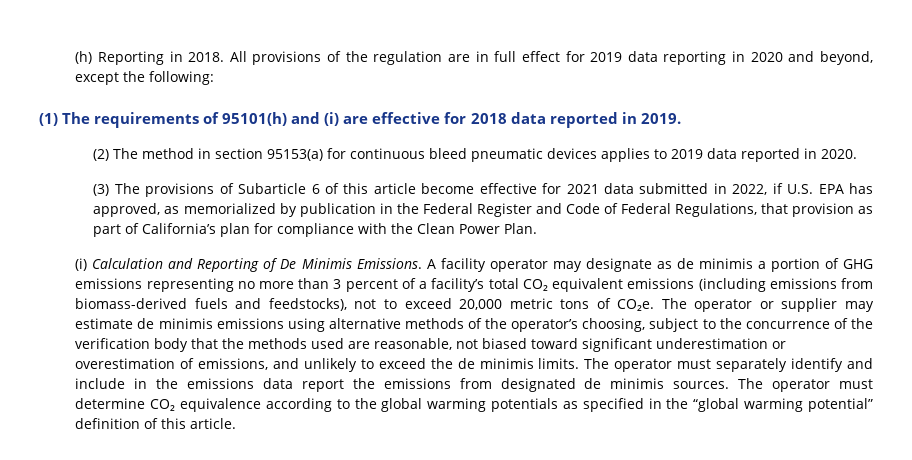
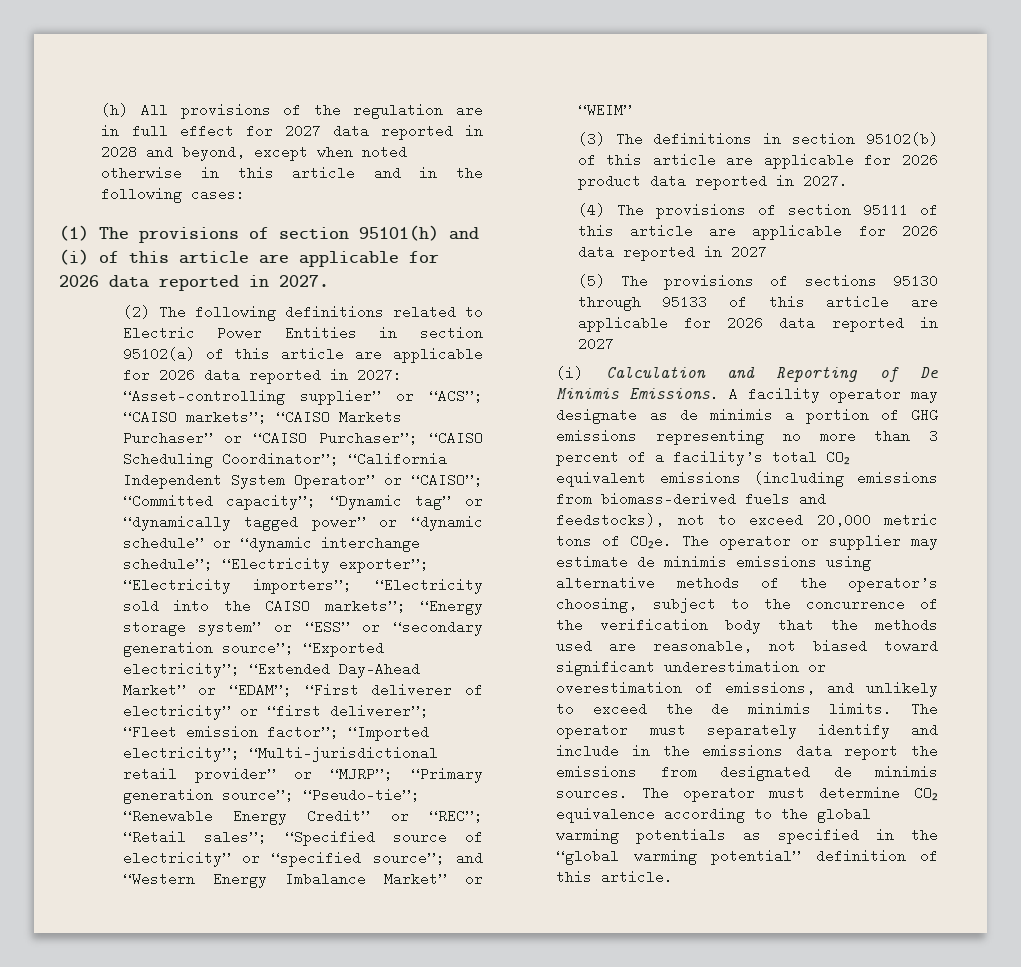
- (h) Reporting in 2018. All provisions of the regulation are in full effect for 2019 data reporting in 2020 and beyond, except the following:
- (1) The requirements of 95101(h) and (i) are effective for 2018 data reported in 2019.
+ (h) All provisions of the regulation are in full effect for 2027 data reported in 2028 and beyond, except when noted otherwise in this article and in the following cases:
+ (1) The provisions of section 95101(h) and (i) of this article are applicable for 2026 data reported in 2027.
- (2) The method in section 95153(a) for continuous bleed pneumatic devices applies to 2019 data reported in 2020.
- (3) The provisions of Subarticle 6 of this article become effective for 2021 data submitted in 2022, if U.S. EPA has approved, as memorialized by publication in the Federal Register and Code of Federal Regulations, that provision as part of California’s plan for compliance with the Clean Power Plan.
+ (2) The following definitions related to Electric Power Entities in section 95102(a) of this article are applicable for 2026 data reported in 2027: “Asset-controlling supplier” or “ACS”; “CAISO markets”; “CAISO Markets Purchaser” or “CAISO Purchaser”; “CAISO Scheduling Coordinator”; “California Independent System Operator” or “CAISO”; “Committed capacity”; “Dynamic tag” or “dynamically tagged power” or “dynamic schedule” or “dynamic interchange schedule”; “Electricity exporter”; “Electricity importers”; “Electricity sold into the CAISO markets”; “Energy storage system” or “ESS” or “secondary generation source”; “Exported electricity”; “Extended Day-Ahead Market” or “EDAM”; “First deliverer of electricity” or “first deliverer”; “Fleet emission factor”; “Imported electricity”; “Multi-jurisdictional retail provider” or “MJRP”; “Primary generation source”; “Pseudo-tie”; “Renewable Energy Credit” or “REC”; “Retail sales”; “Specified source of electricity” or “specified source”; and “Western Energy Imbalance Market” or “WEIM”
+ (3) The definitions in section 95102(b) of this article are applicable for 2026 product data reported in 2027.
+ (4) The provisions of section 95111 of this article are applicable for 2026 data reported in 2027
+ (5) The provisions of sections 95130 through 95133 of this article are applicable for 2026 data reported in 2027

